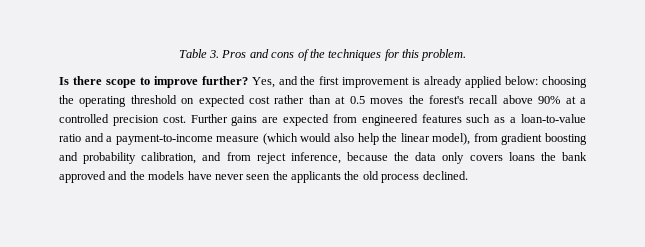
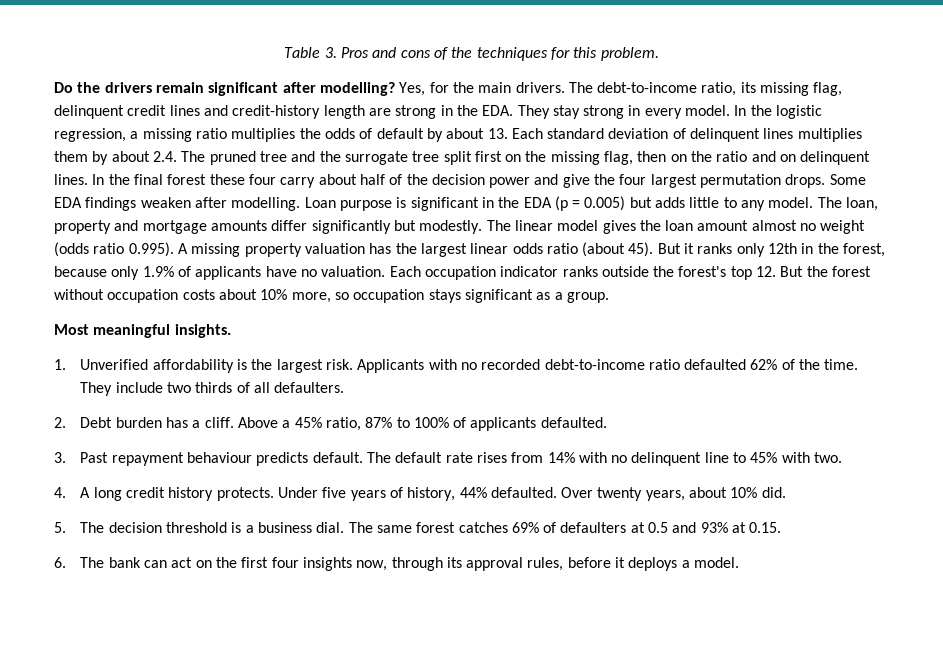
- Is there scope to improve further? Yes, and the first improvement is already applied below: choosing the operating threshold on expected cost rather than at 0.5 moves the forest's recall above 90% at a controlled precision cost. Further gains are expected from engineered features such as a loan-to-value ratio and a payment-to-income measure (which would also help the linear model), from gradient boosting and probability calibration, and from reject inference, because the data only covers loans the bank approved and the models have never seen the applicants the old process declined.
+ Do the drivers remain significant after modelling? Yes, for the main drivers. The debt-to-income ratio, its missing flag, delinquent credit lines and credit-history length are strong in the EDA. They stay strong in every model. In the logistic regression, a missing ratio multiplies the odds of default by about 13. Each standard deviation of delinquent lines multiplies them by about 2.4. The pruned tree and the surrogate tree split first on the missing flag, then on the ratio and on delinquent lines. In the final forest these four carry about half of the decision power and give the four largest permutation drops. Some EDA findings weaken after modelling. Loan purpose is significant in the EDA (p = 0.005) but adds little to any model. The loan, property and mortgage amounts differ significantly but modestly. The linear model gives the loan amount almost no weight (odds ratio 0.995). A missing property valuation has the largest linear odds ratio (about 45). But it ranks only 12th in the forest, because only 1.9% of applicants have no valuation. Each occupation indicator ranks outside the forest's top 12. But the forest without occupation costs about 10% more, so occupation stays significant as a group.
+ Most meaningful insights.
+ 1. Unverified affordability is the largest risk. Applicants with no recorded debt-to-income ratio defaulted 62% of the time. They include two thirds of all defaulters.
+ 2. Debt burden has a cliff. Above a 45% ratio, 87% to 100% of applicants defaulted.
+ 3. Past repayment behaviour predicts default. The default rate rises from 14% with no delinquent line to 45% with two.
+ 4. A long credit history protects. Under five years of history, 44% defaulted. Over twenty years, about 10% did.
+ 5. The decision threshold is a business dial. The same forest catches 69% of defaulters at 0.5 and 93% at 0.15.
+ 6. The bank can act on the first four insights now, through its approval rules, before it deploys a model.

